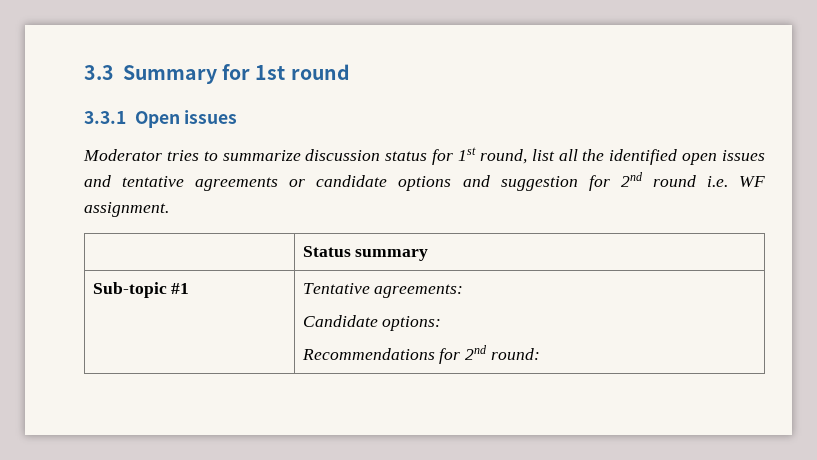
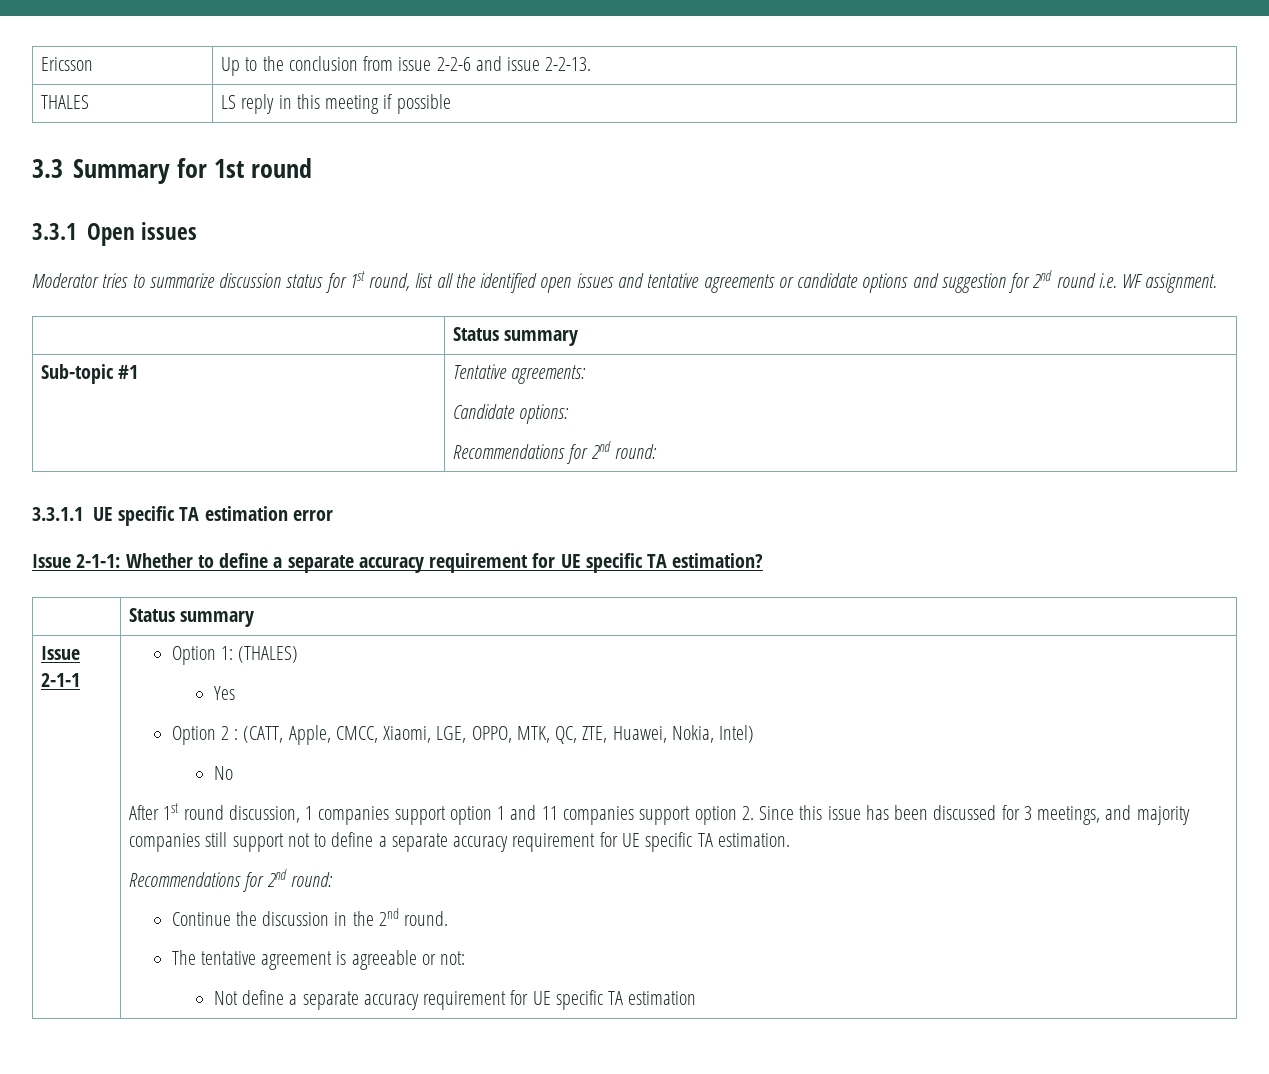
+ Ericsson | Up to the conclusion from issue 2-2-6 and issue 2-2-13.
+ THALES | LS reply in this meeting if possible
+ 3.3.1.1 UE specific TA estimation error
+ Issue 2-1-1: Whether to define a separate accuracy requirement for UE specific TA estimation?
+ | Status summary
+ Issue 2-1-1 | Option 1: (THALES)
+ Yes
+ Option 2 : (CATT, Apple, CMCC, Xiaomi, LGE, OPPO, MTK, QC, ZTE, Huawei, Nokia, Intel)
+ No
+ After 1st round discussion, 1 companies support option 1 and 11 companies support option 2. Since this issue has been discussed for 3 meetings, and majority companies still support not to define a separate accuracy requirement for UE specific TA estimation.
+ Recommendations for 2nd round:
+ Continue the discussion in the 2nd round.
+ The tentative agreement is agreeable or not:
+ Not define a separate accuracy requirement for UE specific TA estimation

